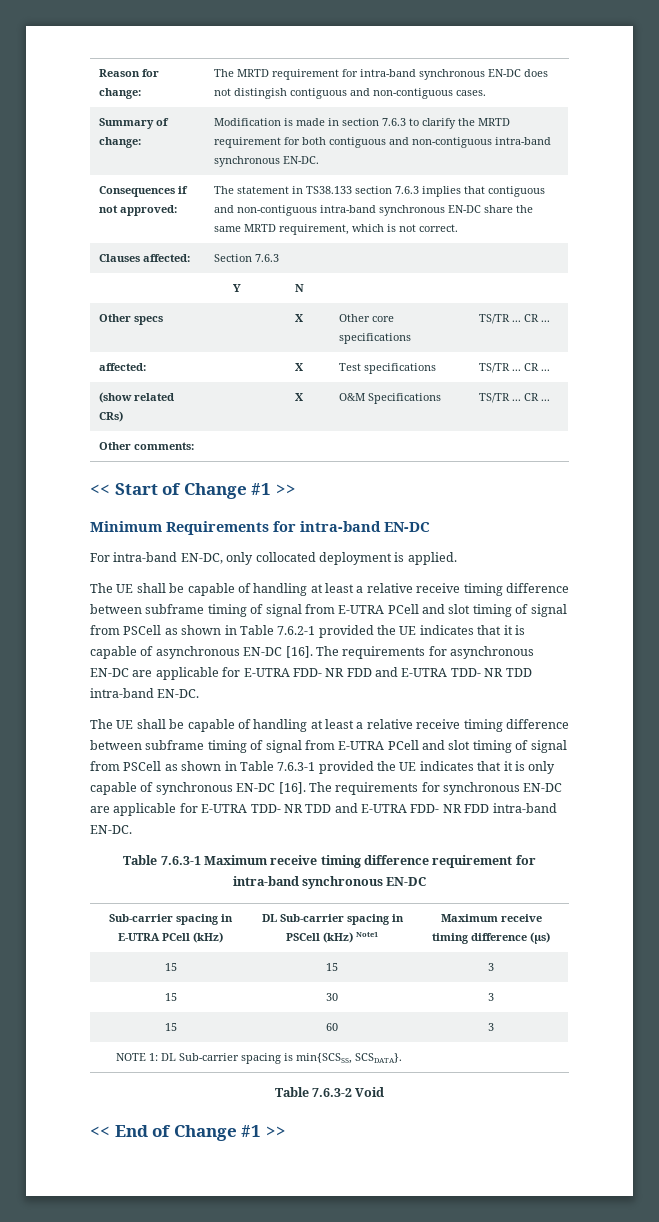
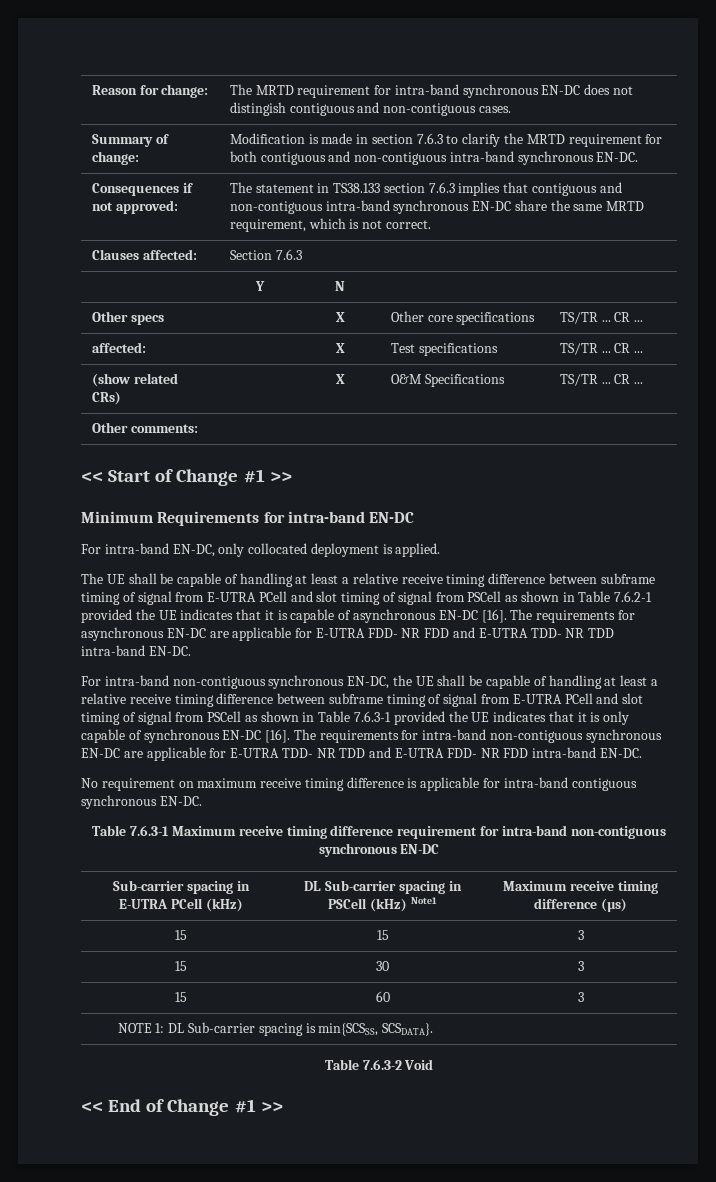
- The UE shall be capable of handling at least a relative receive timing difference between subframe timing of signal from E-UTRA PCell and slot timing of signal from PSCell as shown in Table 7.6.3-1 provided the UE indicates that it is only capable of synchronous EN-DC [16].
+ For intra-band non-contiguous synchronous EN-DC, the UE shall be capable of handling at least a relative receive timing difference between subframe timing of signal from E-UTRA PCell and slot timing of signal from PSCell as shown in Table 7.6.3-1 provided the UE indicates that it is only capable of synchronous EN-DC [16].
- The requirements for synchronous EN-DC are applicable for E-UTRA TDD- NR TDD and E-UTRA FDD- NR FDD intra-band EN-DC.
+ The requirements for intra-band non-contiguous synchronous EN-DC are applicable for E-UTRA TDD- NR TDD and E-UTRA FDD- NR FDD intra-band EN-DC.
+ No requirement on maximum receive timing difference is applicable for intra-band contiguous synchronous EN-DC.
- Table 7.6.3-1 Maximum receive timing difference requirement for intra-band synchronous EN-DC
+ Table 7.6.3-1 Maximum receive timing difference requirement for intra-band non-contiguous synchronous EN-DC

